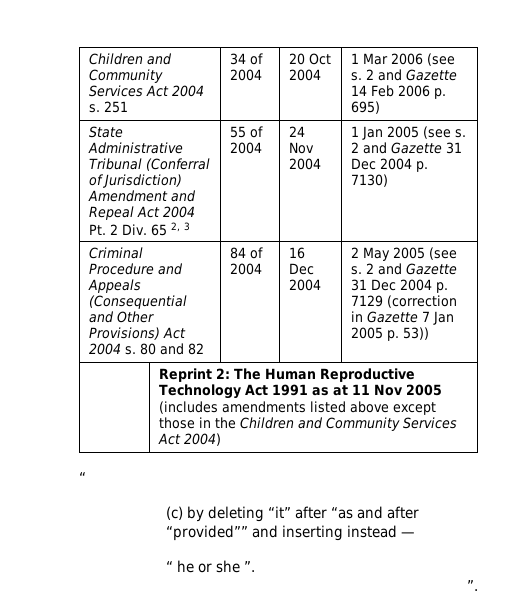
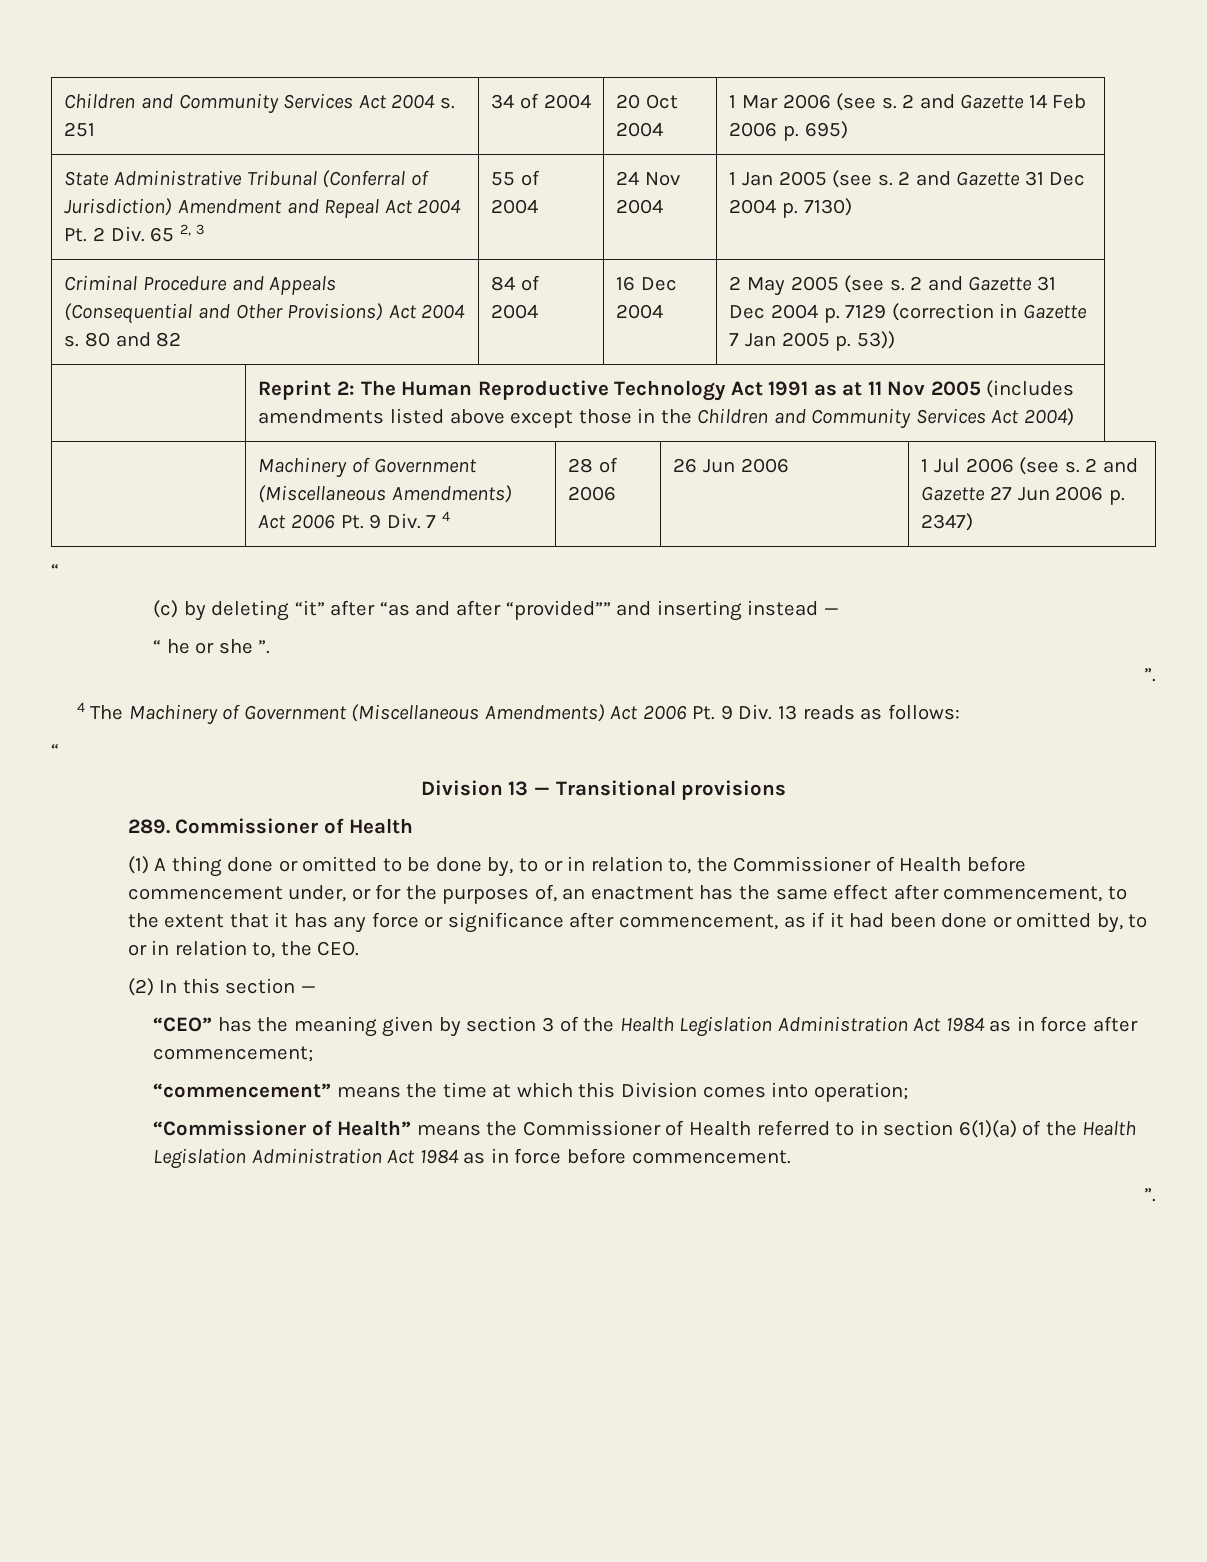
+ | Machinery of Government (Miscellaneous Amendments) Act 2006 Pt. 9 Div. 7 4 | 28 of 2006 | 26 Jun 2006 | 1 Jul 2006 (see s. 2 and Gazette 27 Jun 2006 p. 2347)
+ 4 The Machinery of Government (Miscellaneous Amendments) Act 2006 Pt. 9 Div. 13 reads as follows:
+ “
+ Division 13 — Transitional provisions
+ 289. Commissioner of Health
+ (1) A thing done or omitted to be done by, to or in relation to, the Commissioner of Health before commencement under, or for the purposes of, an enactment has the same effect after commencement, to the extent that it has any force or significance after commencement, as if it had been done or omitted by, to or in relation to, the CEO.
+ (2) In this section —
+ “CEO” has the meaning given by section 3 of the Health Legislation Administration Act 1984 as in force after commencement;
+ “commencement” means the time at which this Division comes into operation;
+ “Commissioner of Health” means the Commissioner of Health referred to in section 6(1)(a) of the Health Legislation Administration Act 1984 as in force before commencement.
+ ”.

